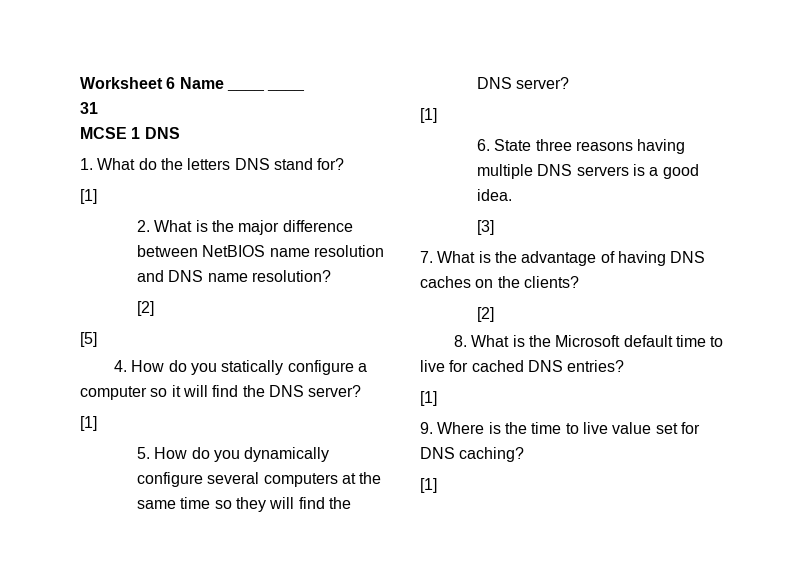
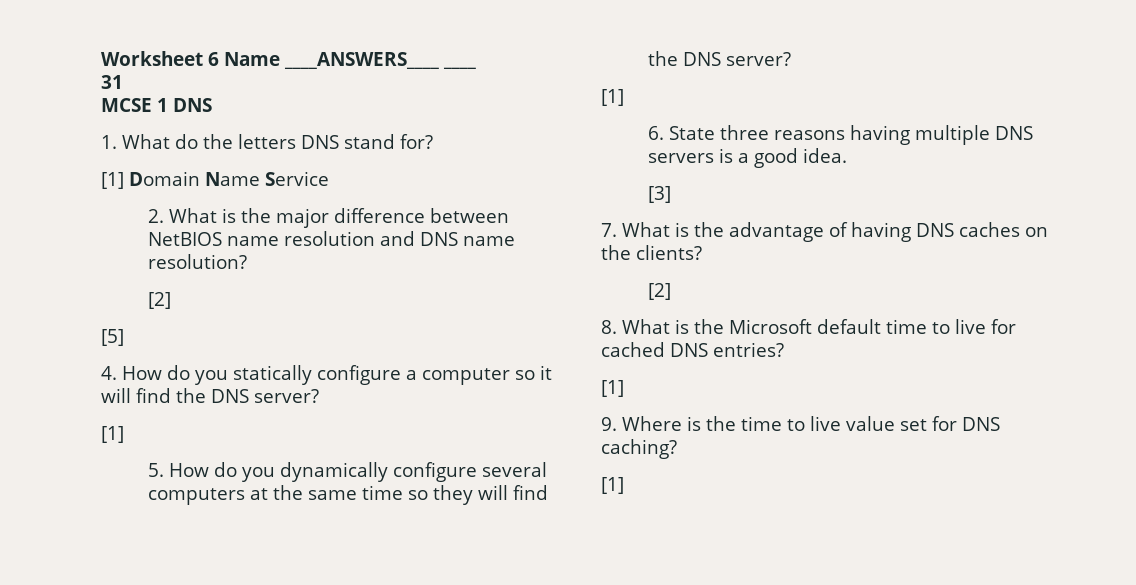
- Worksheet 6 Name ____ ____
+ Worksheet 6 Name ____ANSWERS____ ____
  1. What do the letters DNS stand for?
- [1]
+ [1] Domain Name Service

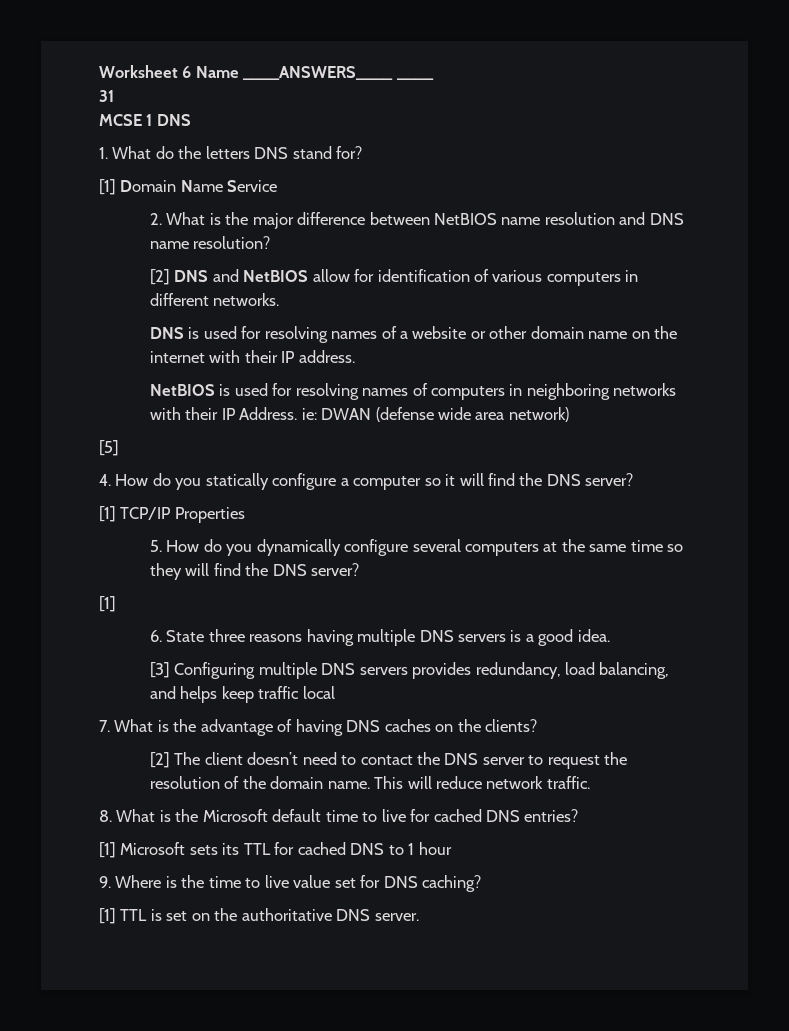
  2. What is the major difference between NetBIOS name resolution and DNS name resolution?
- [2]
+ [2] DNS and NetBIOS allow for identification of various computers in different networks.
+ DNS is used for resolving names of a website or other domain name on the internet with their IP address.
+ NetBIOS is used for resolving names of computers in neighboring networks with their IP Address. ie: DWAN (defense wide area network)
  4. How do you statically configure a computer so it will find the DNS server?
- [1]
+ [1] TCP/IP Properties
- [3]
+ [3] Configuring multiple DNS servers provides redundancy, load balancing, and helps keep traffic local
  7. What is the advantage of having DNS caches on the clients?
- [2]
+ [2] The client doesn’t need to contact the DNS server to request the resolution of the domain name. This will reduce network traffic.
  8. What is the Microsoft default time to live for cached DNS entries?
- [1]
+ [1] Microsoft sets its TTL for cached DNS to 1 hour
  9. Where is the time to live value set for DNS caching?
- [1]
+ [1] TTL is set on the authoritative DNS server.

